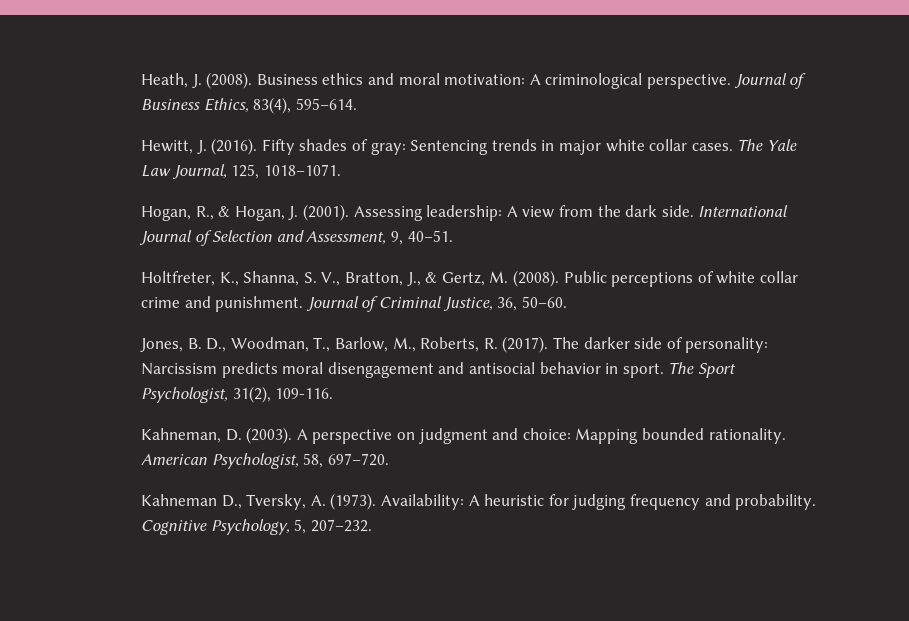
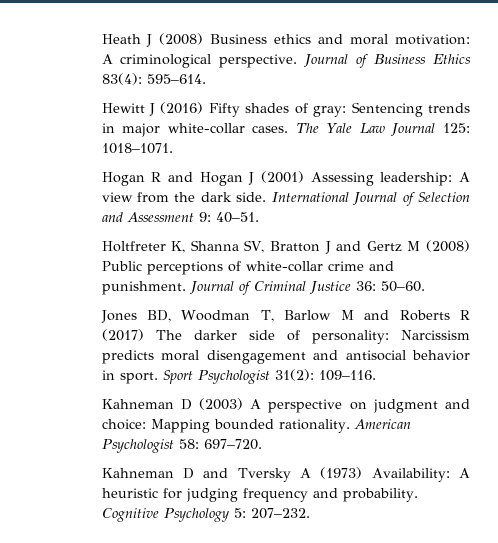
- Heath, J. (2008). Business ethics and moral motivation: A criminological perspective.
+ Heath J (2008) Business ethics and moral motivation: A criminological perspective.
- Journal of Business Ethics, 83(4), 595–614.
+ Journal of Business Ethics 83(4): 595–614.
- Hewitt, J. (2016). Fifty shades of gray: Sentencing trends in major white collar cases.
+ Hewitt J (2016) Fifty shades of gray: Sentencing trends in major white-collar cases.
- The Yale Law Journal, 125, 1018–1071.
+ The Yale Law Journal 125: 1018–1071.
- Hogan, R., & Hogan, J. (2001). Assessing leadership: A view from the dark side.
+ Hogan R and Hogan J (2001) Assessing leadership: A view from the dark side.
- International Journal of Selection and Assessment, 9, 40–51.
+ International Journal of Selection and Assessment 9: 40–51.
- Holtfreter, K., Shanna, S. V., Bratton, J., & Gertz, M. (2008). Public perceptions of white collar crime and punishment.
+ Holtfreter K, Shanna SV, Bratton J and Gertz M (2008) Public perceptions of white-collar crime and punishment.
- Journal of Criminal Justice, 36, 50–60.
+ Journal of Criminal Justice 36: 50–60.
- Jones, B. D., Woodman, T., Barlow, M., Roberts, R. (2017). The darker side of personality: Narcissism predicts moral disengagement and antisocial behavior in sport.
+ Jones BD, Woodman T, Barlow M and Roberts R (2017) The darker side of personality: Narcissism predicts moral disengagement and antisocial behavior in sport.
- The Sport Psychologist, 31(2), 109-116.
- Kahneman, D. (2003). A perspective on judgment and choice: Mapping bounded rationality.
+ Sport Psychologist 31(2): 109–116.
+ Kahneman D (2003) A perspective on judgment and choice: Mapping bounded rationality.
- American Psychologist, 58, 697–720.
+ American Psychologist 58: 697–720.
- Kahneman D., Tversky, A. (1973). Availability: A heuristic for judging frequency and probability.
+ Kahneman D and Tversky A (1973) Availability: A heuristic for judging frequency and probability.
- Cognitive Psychology, 5, 207–232.
+ Cognitive Psychology 5: 207–232.

